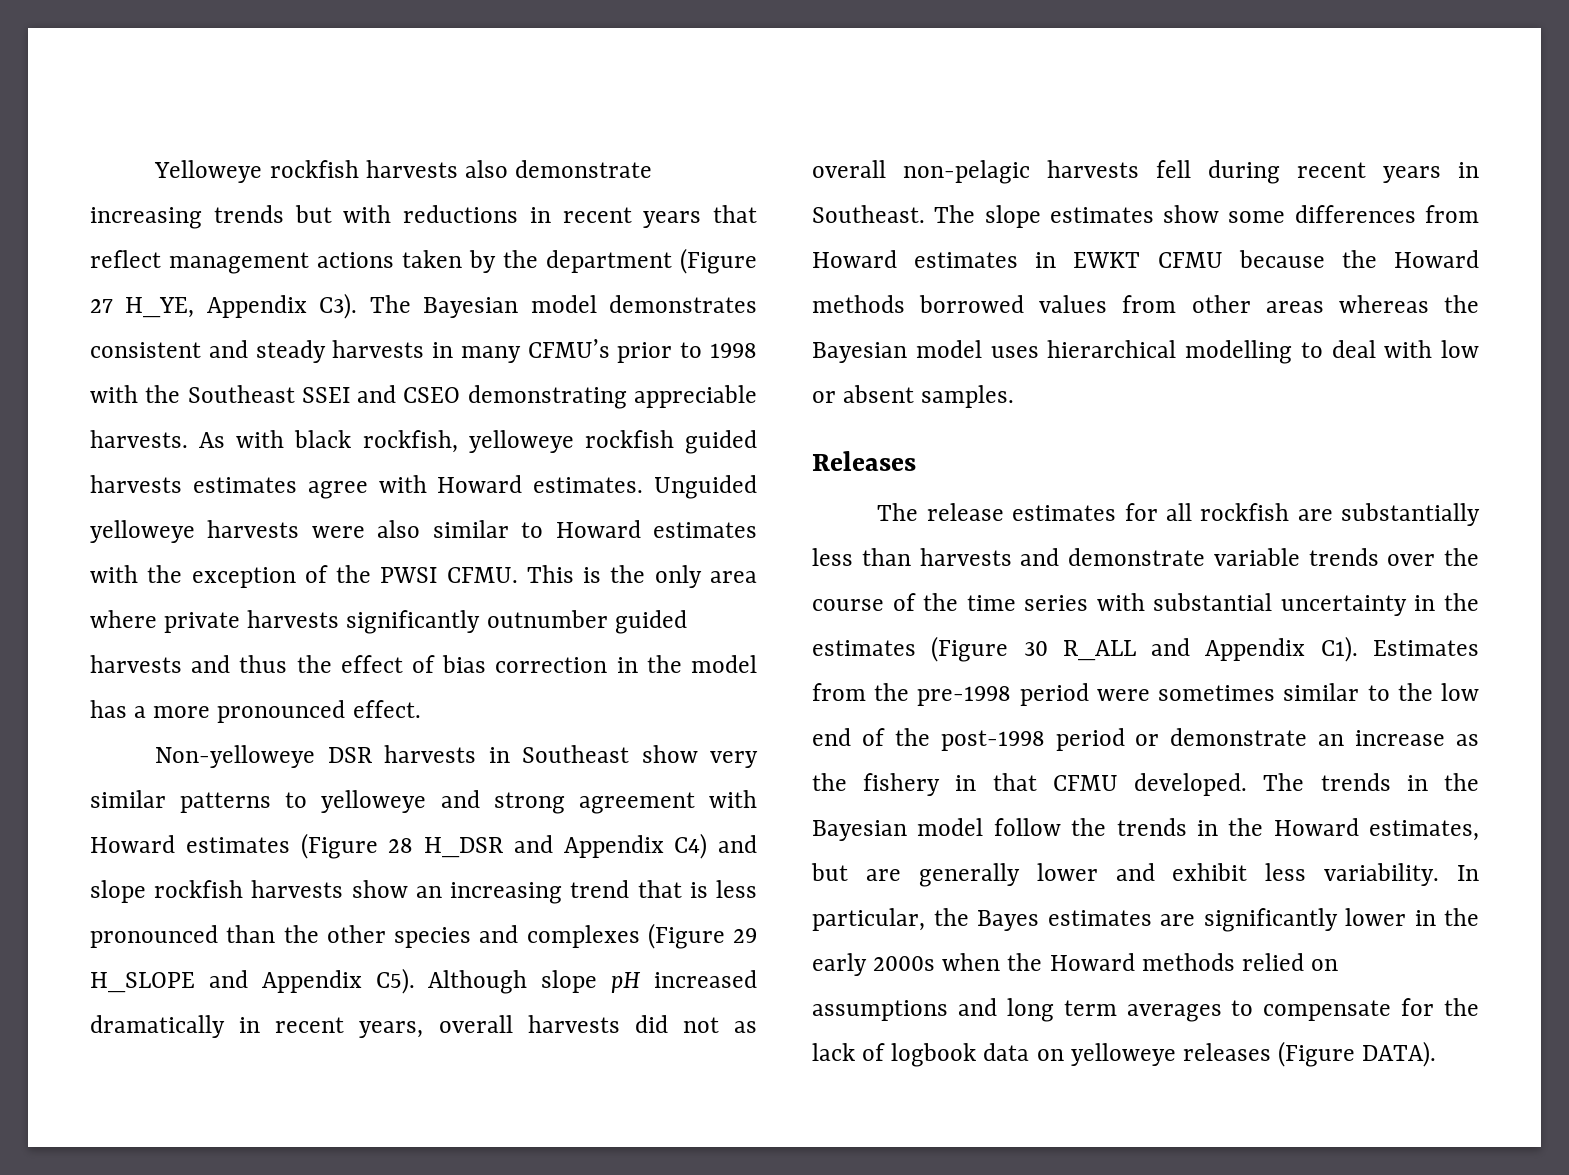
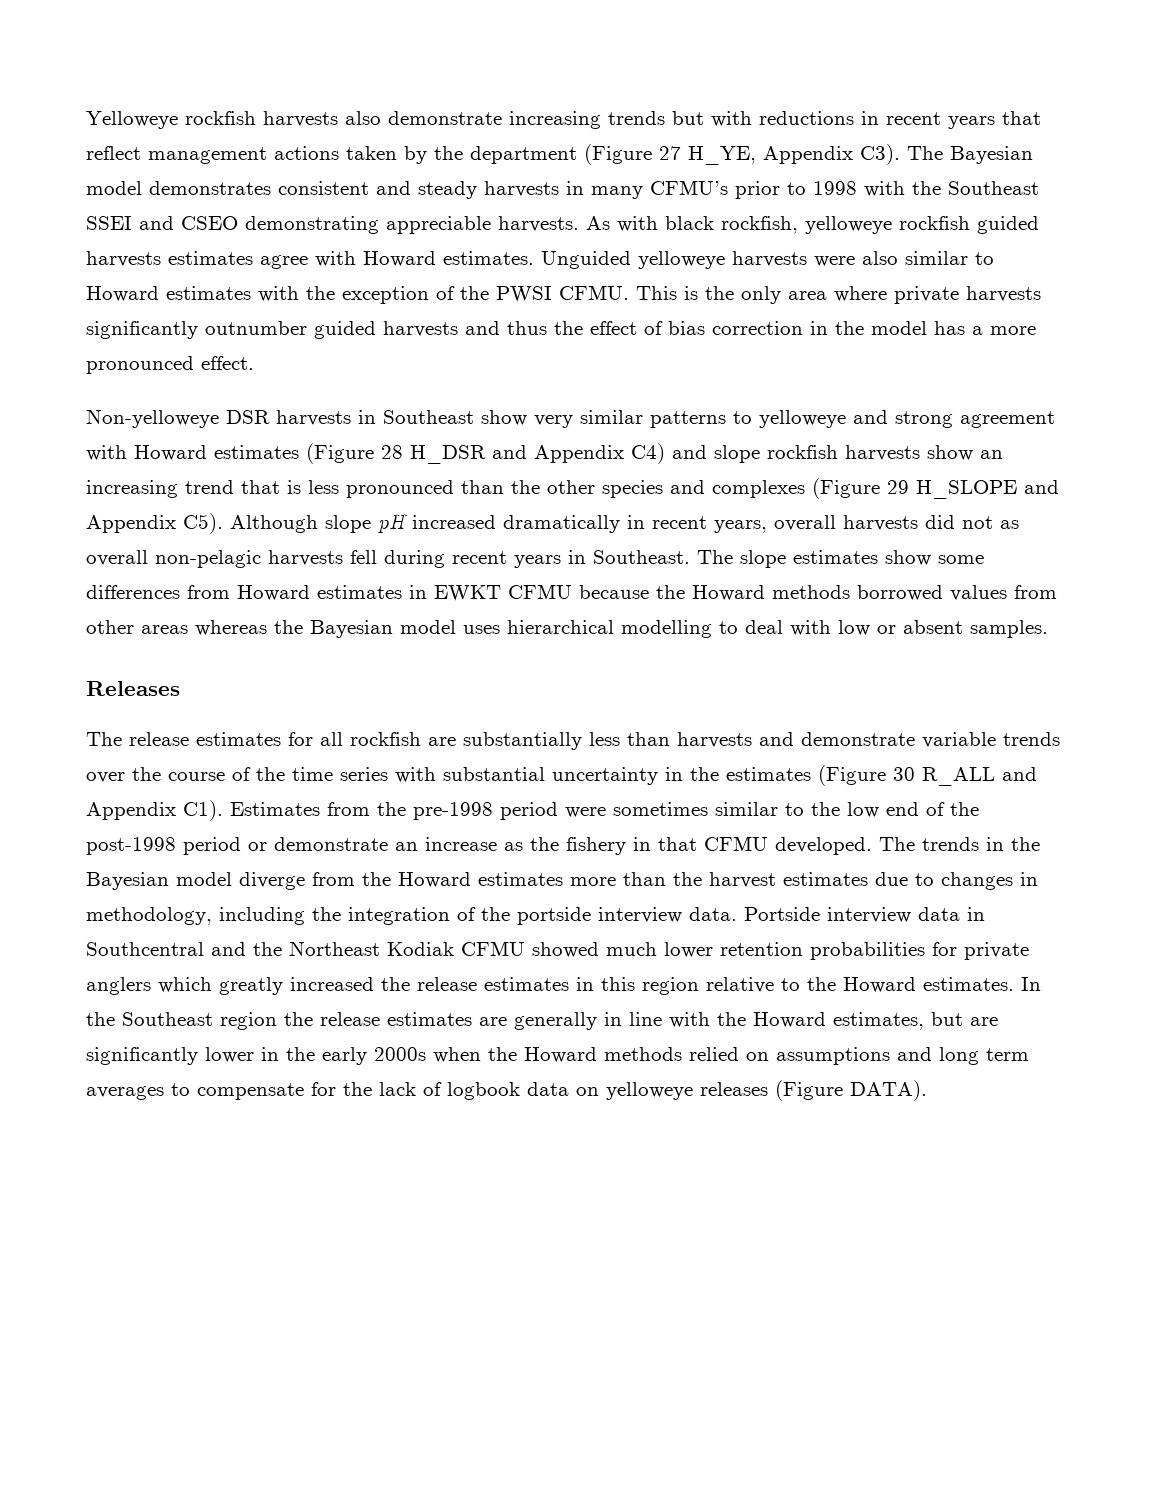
- The trends in the Bayesian model follow the trends in the Howard estimates, but are generally lower and exhibit less variability. In particular, the Bayes estimates are significantly lower in the early 2000s when the Howard methods relied on assumptions and long term averages to compensate for the lack of logbook data on yelloweye releases (Figure DATA).
+ The trends in the Bayesian model diverge from the Howard estimates more than the harvest estimates due to changes in methodology, including the integration of the portside interview data. Portside interview data in Southcentral and the Northeast Kodiak CFMU showed much lower retention probabilities for private anglers which greatly increased the release estimates in this region relative to the Howard estimates. In the Southeast region the release estimates are generally in line with the Howard estimates, but are significantly lower in the early 2000s when the Howard methods relied on assumptions and long term averages to compensate for the lack of logbook data on yelloweye releases (Figure DATA).

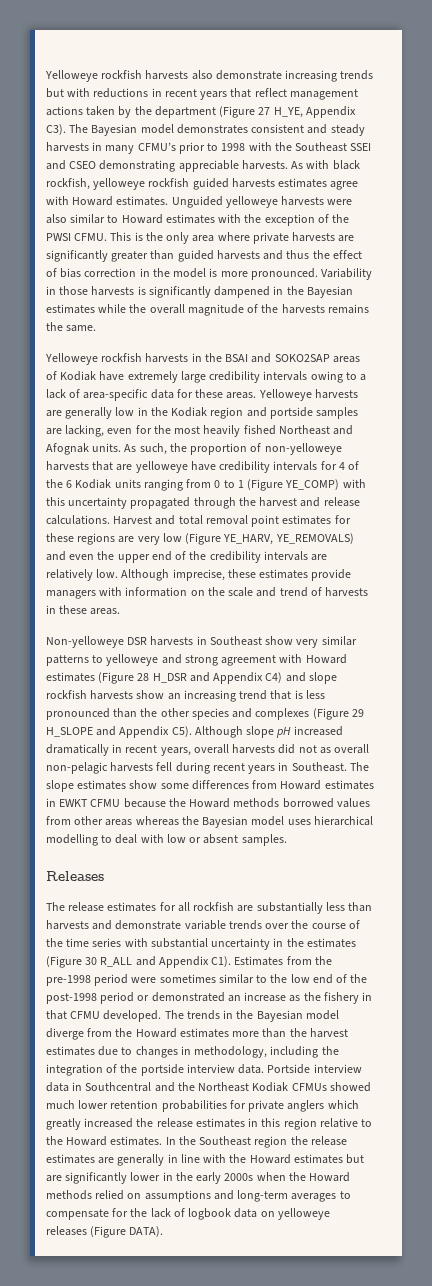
- This is the only area where private harvests significantly outnumber guided harvests and thus the effect of bias correction in the model has a more pronounced effect.
+ This is the only area where private harvests are significantly greater than guided harvests and thus the effect of bias correction in the model is more pronounced. Variability in those harvests is significantly dampened in the Bayesian estimates while the overall magnitude of the harvests remains the same.
+ Yelloweye rockfish harvests in the BSAI and SOKO2SAP areas of Kodiak have extremely large credibility intervals owing to a lack of area-specific data for these areas. Yelloweye harvests are generally low in the Kodiak region and portside samples are lacking, even for the most heavily fished Northeast and Afognak units. As such, the proportion of non-yelloweye harvests that are yelloweye have credibility intervals for 4 of the 6 Kodiak units ranging from 0 to 1 (Figure YE_COMP) with this uncertainty propagated through the harvest and release calculations. Harvest and total removal point estimates for these regions are very low (Figure YE_HARV, YE_REMOVALS) and even the upper end of the credibility intervals are relatively low. Although imprecise, these estimates provide managers with information on the scale and trend of harvests in these areas.
- The release estimates for all rockfish are substantially less than harvests and demonstrate variable trends over the course of the time series with substantial uncertainty in the estimates (Figure 30 R_ALL and Appendix C1). Estimates from the pre-1998 period were sometimes similar to the low end of the post-1998 period or demonstrate an increase as the fishery in that CFMU developed.
+ The release estimates for all rockfish are substantially less than harvests and demonstrate variable trends over the course of the time series with substantial uncertainty in the estimates (Figure 30 R_ALL and Appendix C1). Estimates from the pre-1998 period were sometimes similar to the low end of the post-1998 period or demonstrated an increase as the fishery in that CFMU developed.
- Portside interview data in Southcentral and the Northeast Kodiak CFMU showed much lower retention probabilities for private anglers which greatly increased the release estimates in this region relative to the Howard estimates.
+ Portside interview data in Southcentral and the Northeast Kodiak CFMUs showed much lower retention probabilities for private anglers which greatly increased the release estimates in this region relative to the Howard estimates.
- In the Southeast region the release estimates are generally in line with the Howard estimates, but are significantly lower in the early 2000s when the Howard methods relied on assumptions and long term averages to compensate for the lack of logbook data on yelloweye releases (Figure DATA).
+ In the Southeast region the release estimates are generally in line with the Howard estimates but are significantly lower in the early 2000s when the Howard methods relied on assumptions and long-term averages to compensate for the lack of logbook data on yelloweye releases (Figure DATA).

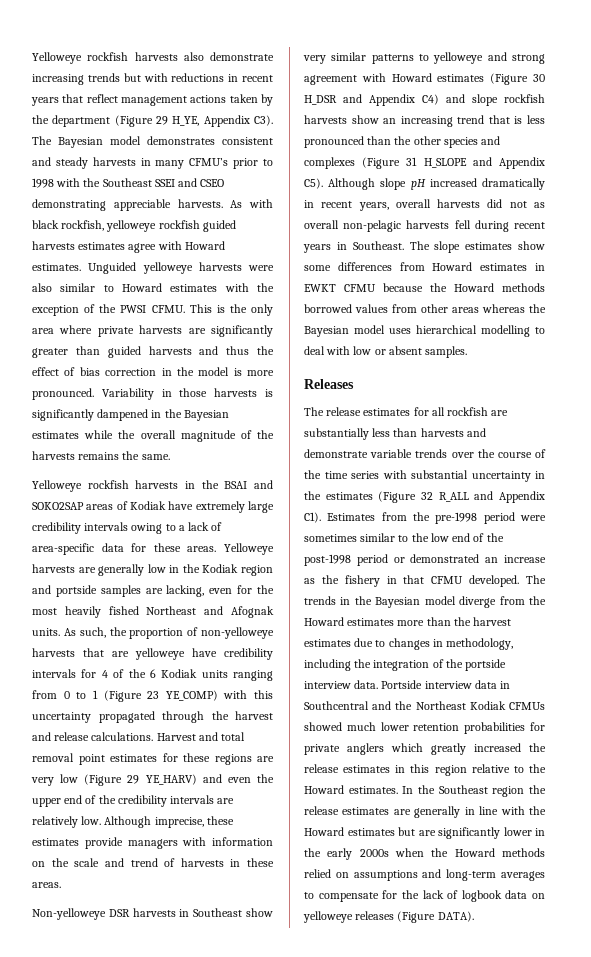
- Yelloweye rockfish harvests also demonstrate increasing trends but with reductions in recent years that reflect management actions taken by the department (Figure 27 H_YE, Appendix C3). The Bayesian model demonstrates consistent and steady harvests in many CFMU’s prior to 1998 with the Southeast SSEI and CSEO demonstrating appreciable harvests.
+ Yelloweye rockfish harvests also demonstrate increasing trends but with reductions in recent years that reflect management actions taken by the department (Figure 29 H_YE, Appendix C3). The Bayesian model demonstrates consistent and steady harvests in many CFMU’s prior to 1998 with the Southeast SSEI and CSEO demonstrating appreciable harvests.
- As such, the proportion of non-yelloweye harvests that are yelloweye have credibility intervals for 4 of the 6 Kodiak units ranging from 0 to 1 (Figure YE_COMP) with this uncertainty propagated through the harvest and release calculations.
+ As such, the proportion of non-yelloweye harvests that are yelloweye have credibility intervals for 4 of the 6 Kodiak units ranging from 0 to 1 (Figure 23 YE_COMP) with this uncertainty propagated through the harvest and release calculations.
- Harvest and total removal point estimates for these regions are very low (Figure YE_HARV, YE_REMOVALS) and even the upper end of the credibility intervals are relatively low.
+ Harvest and total removal point estimates for these regions are very low (Figure 29 YE_HARV) and even the upper end of the credibility intervals are relatively low.
- Non-yelloweye DSR harvests in Southeast show very similar patterns to yelloweye and strong agreement with Howard estimates (Figure 28 H_DSR and Appendix C4) and slope rockfish harvests show an increasing trend that is less pronounced than the other species and complexes (Figure 29 H_SLOPE and Appendix C5). Although slope pH increased dramatically in recent years, overall harvests did not as overall non-pelagic harvests fell during recent years in Southeast.
+ Non-yelloweye DSR harvests in Southeast show very similar patterns to yelloweye and strong agreement with Howard estimates (Figure 30 H_DSR and Appendix C4) and slope rockfish harvests show an increasing trend that is less pronounced than the other species and complexes (Figure 31 H_SLOPE and Appendix C5). Although slope pH increased dramatically in recent years, overall harvests did not as overall non-pelagic harvests fell during recent years in Southeast.
- The release estimates for all rockfish are substantially less than harvests and demonstrate variable trends over the course of the time series with substantial uncertainty in the estimates (Figure 30 R_ALL and Appendix C1). Estimates from the pre-1998 period were sometimes similar to the low end of the post-1998 period or demonstrated an increase as the fishery in that CFMU developed.
+ The release estimates for all rockfish are substantially less than harvests and demonstrate variable trends over the course of the time series with substantial uncertainty in the estimates (Figure 32 R_ALL and Appendix C1). Estimates from the pre-1998 period were sometimes similar to the low end of the post-1998 period or demonstrated an increase as the fishery in that CFMU developed.

